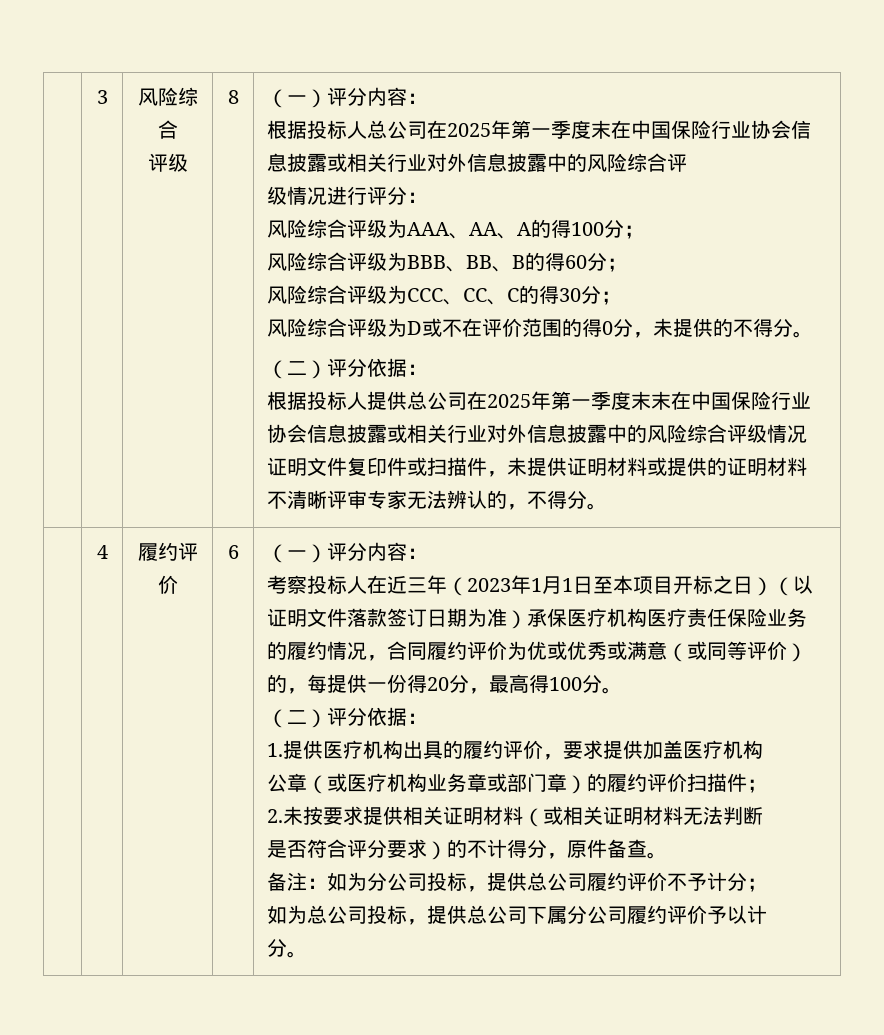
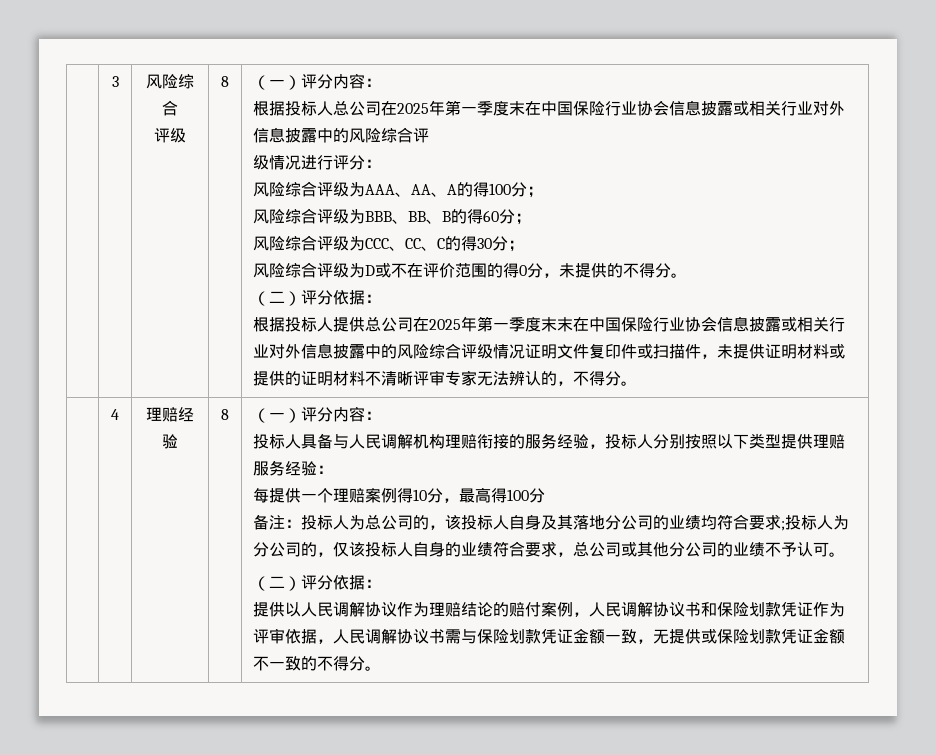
- 履约评价 | 6 | （一）评分内容：
- 考察投标人在近三年（2023年1月1日至本项目开标之日）（以证明文件落款签订日期为准）承保医疗机构医疗责任保险业务的履约情况，合同履约评价为优或优秀或满意（或同等评价）的，每提供一份得20分，最高得100分。
+ 理赔经验 | 8 | （一）评分内容：
+ 投标人具备与人民调解机构理赔衔接的服务经验，投标人分别按照以下类型提供理赔服务经验：
+ 每提供一个理赔案例得10分，最高得100分
+ 备注：投标人为总公司的，该投标人自身及其落地分公司的业绩均符合要求;投标人为分公司的，仅该投标人自身的业绩符合要求，总公司或其他分公司的业绩不予认可。
  （二）评分依据：
- 1.提供医疗机构出具的履约评价，要求提供加盖医疗机构
- 公章（或医疗机构业务章或部门章）的履约评价扫描件；
- 2.未按要求提供相关证明材料（或相关证明材料无法判断
- 是否符合评分要求）的不计得分，原件备查。
- 备注：如为分公司投标，提供总公司履约评价不予计分；
- 如为总公司投标，提供总公司下属分公司履约评价予以计
- 分。
+ 提供以人民调解协议作为理赔结论的赔付案例，人民调解协议书和保险划款凭证作为评审依据，人民调解协议书需与保险划款凭证金额一致，无提供或保险划款凭证金额不一致的不得分。

